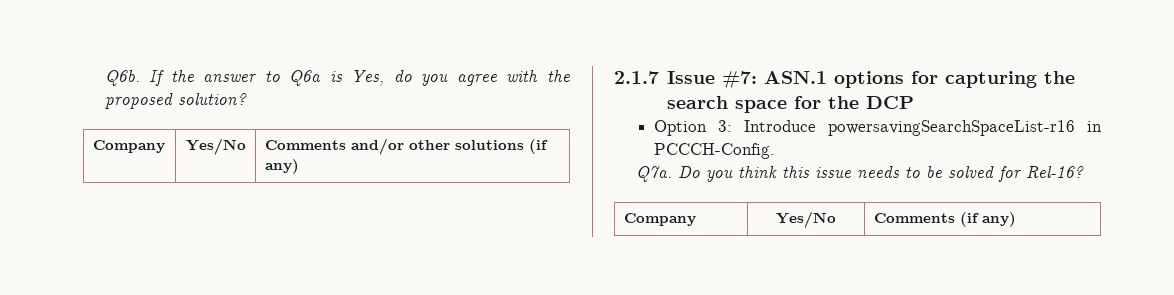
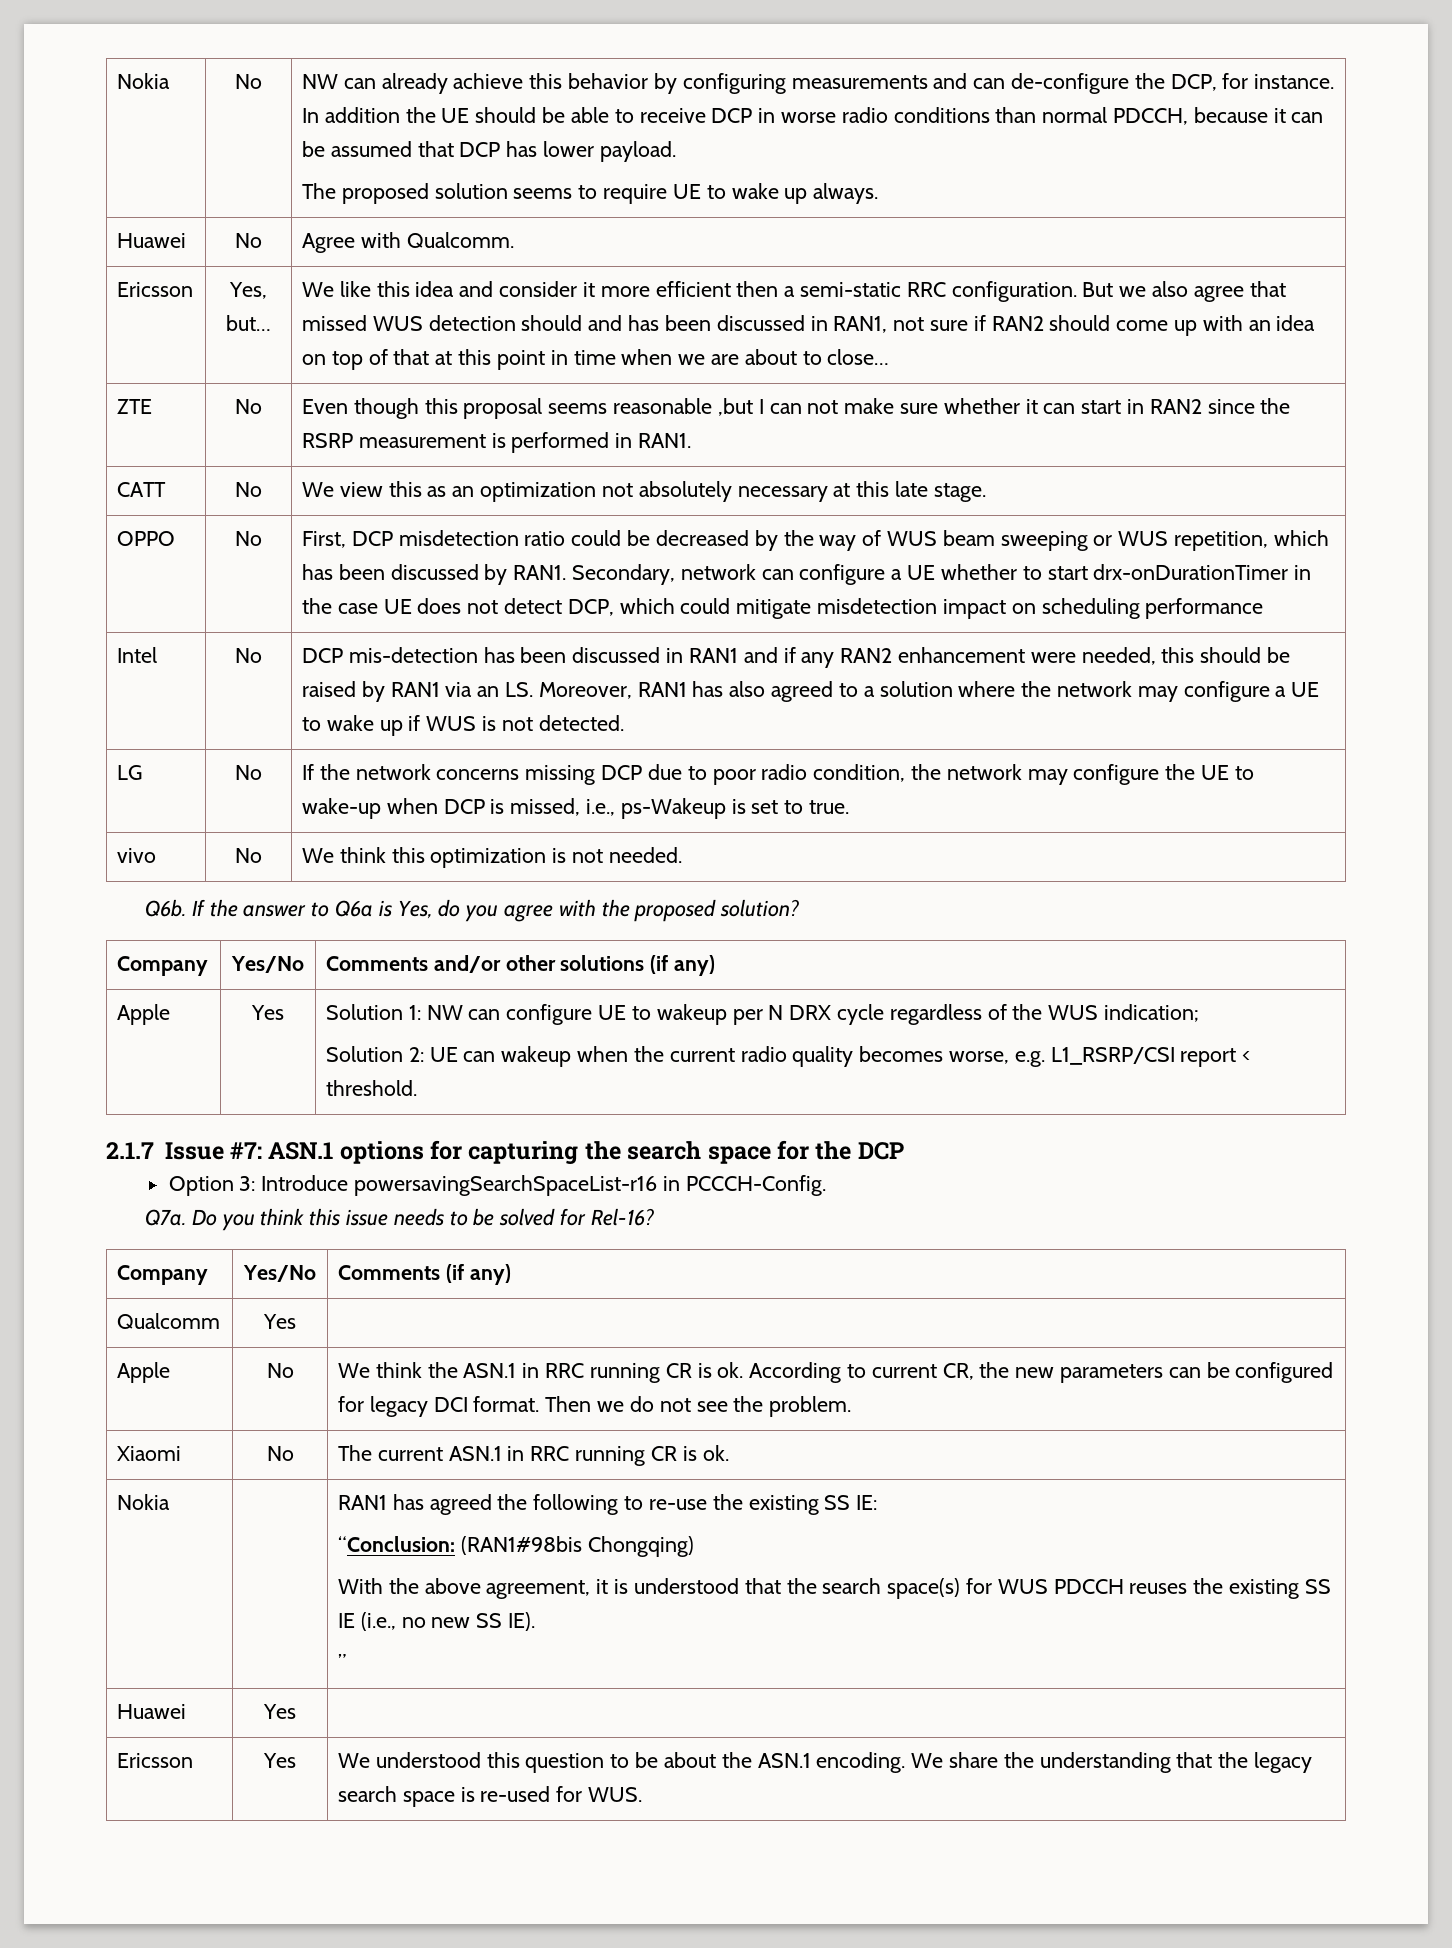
+ Nokia | No | NW can already achieve this behavior by configuring measurements and can de-configure the DCP, for instance. In addition the UE should be able to receive DCP in worse radio conditions than normal PDCCH, because it can be assumed that DCP has lower payload.
+ The proposed solution seems to require UE to wake up always.
+ Huawei | No | Agree with Qualcomm.
+ Ericsson | Yes, but… | We like this idea and consider it more efficient then a semi-static RRC configuration. But we also agree that missed WUS detection should and has been discussed in RAN1, not sure if RAN2 should come up with an idea on top of that at this point in time when we are about to close…
+ ZTE | No | Even though this proposal seems reasonable ,but I can not make sure whether it can start in RAN2 since the RSRP measurement is performed in RAN1.
+ CATT | No | We view this as an optimization not absolutely necessary at this late stage.
+ OPPO | No | First, DCP misdetection ratio could be decreased by the way of WUS beam sweeping or WUS repetition, which has been discussed by RAN1. Secondary, network can configure a UE whether to start drx-onDurationTimer in the case UE does not detect DCP, which could mitigate misdetection impact on scheduling performance
+ Intel | No | DCP mis-detection has been discussed in RAN1 and if any RAN2 enhancement were needed, this should be raised by RAN1 via an LS. Moreover, RAN1 has also agreed to a solution where the network may configure a UE to wake up if WUS is not detected.
+ LG | No | If the network concerns missing DCP due to poor radio condition, the network may configure the UE to wake-up when DCP is missed, i.e., ps-Wakeup is set to true.
+ vivo | No | We think this optimization is not needed.
+ Apple | Yes | Solution 1: NW can configure UE to wakeup per N DRX cycle regardless of the WUS indication;
+ Solution 2: UE can wakeup when the current radio quality becomes worse, e.g. L1_RSRP/CSI report < threshold.
+ Qualcomm | Yes |
+ Apple | No | We think the ASN.1 in RRC running CR is ok. According to current CR, the new parameters can be configured for legacy DCI format. Then we do not see the problem.
+ Xiaomi | No | The current ASN.1 in RRC running CR is ok.
+ Nokia | | RAN1 has agreed the following to re-use the existing SS IE:
+ “Conclusion: (RAN1#98bis Chongqing)
+ With the above agreement, it is understood that the search space(s) for WUS PDCCH reuses the existing SS IE (i.e., no new SS IE).
+ ”
+ Huawei | Yes |
+ Ericsson | Yes | We understood this question to be about the ASN.1 encoding. We share the understanding that the legacy search space is re-used for WUS.

